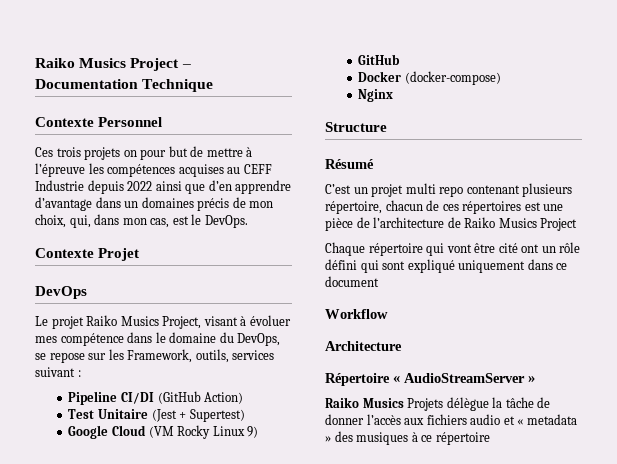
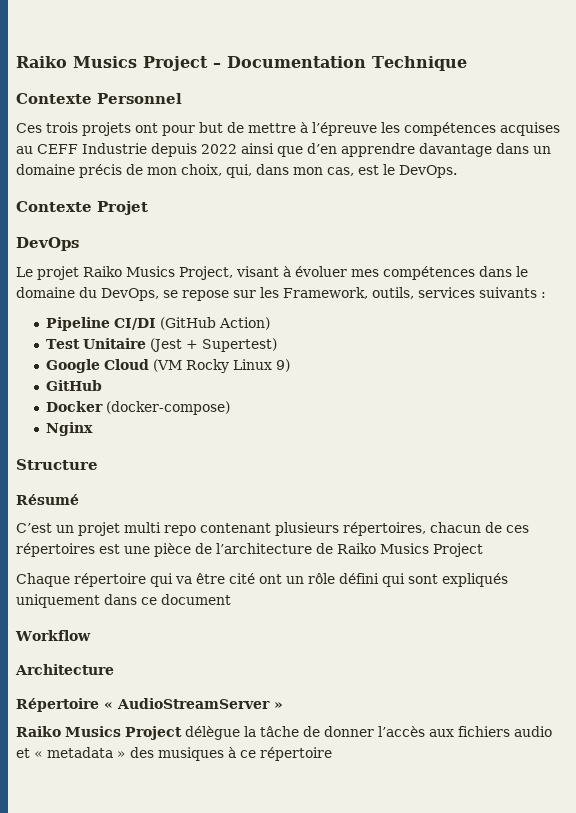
- Ces trois projets on pour but de mettre à l’épreuve les compétences acquises au CEFF Industrie depuis 2022 ainsi que d’en apprendre d’avantage dans un domaines précis de mon choix, qui, dans mon cas, est le DevOps.
+ Ces trois projets ont pour but de mettre à l’épreuve les compétences acquises au CEFF Industrie depuis 2022 ainsi que d’en apprendre davantage dans un domaine précis de mon choix, qui, dans mon cas, est le DevOps.
- Le projet Raiko Musics Project, visant à évoluer mes compétence dans le domaine du DevOps, se repose sur les Framework, outils, services suivant :
+ Le projet Raiko Musics Project, visant à évoluer mes compétences dans le domaine du DevOps, se repose sur les Framework, outils, services suivants :
- C’est un projet multi repo contenant plusieurs répertoire, chacun de ces répertoires est une pièce de l’architecture de Raiko Musics Project
+ C’est un projet multi repo contenant plusieurs répertoires, chacun de ces répertoires est une pièce de l’architecture de Raiko Musics Project
- Chaque répertoire qui vont être cité ont un rôle défini qui sont expliqué uniquement dans ce document
+ Chaque répertoire qui va être cité ont un rôle défini qui sont expliqués uniquement dans ce document
- Raiko Musics Projets délègue la tâche de donner l’accès aux fichiers audio et « metadata » des musiques à ce répertoire
+ Raiko Musics Project délègue la tâche de donner l’accès aux fichiers audio et « metadata » des musiques à ce répertoire

